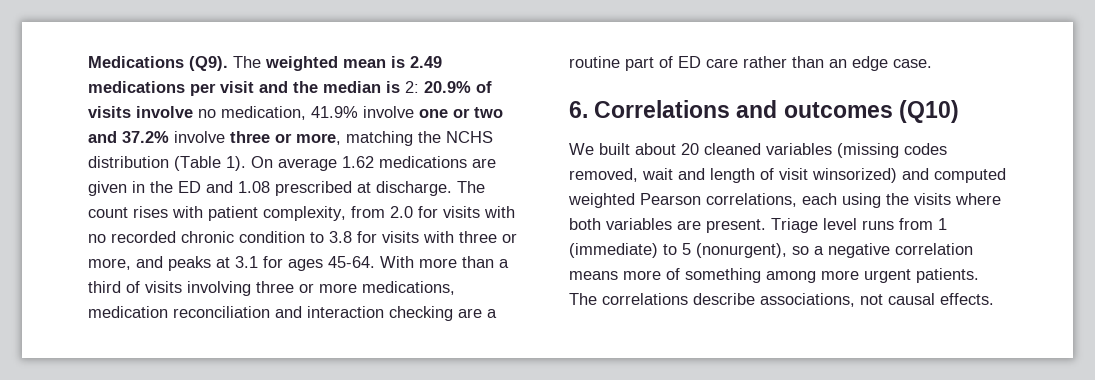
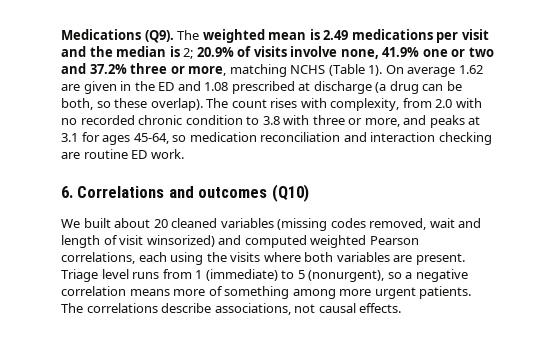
- Medications (Q9). The weighted mean is 2.49 medications per visit and the median is 2: 20.9% of visits involve no medication, 41.9% involve one or two and 37.2% involve three or more, matching the NCHS distribution (Table 1).
+ Medications (Q9). The weighted mean is 2.49 medications per visit and the median is 2; 20.9% of visits involve none, 41.9% one or two and 37.2% three or more, matching NCHS (Table 1).
- On average 1.62 medications are given in the ED and 1.08 prescribed at discharge.
+ On average 1.62 are given in the ED and 1.08 prescribed at discharge (a drug can be both, so these overlap).
- The count rises with patient complexity, from 2.0 for visits with no recorded chronic condition to 3.8 for visits with three or more, and peaks at 3.1 for ages 45-64. With more than a third of visits involving three or more medications, medication reconciliation and interaction checking are a routine part of ED care rather than an edge case.
+ The count rises with complexity, from 2.0 with no recorded chronic condition to 3.8 with three or more, and peaks at 3.1 for ages 45-64, so medication reconciliation and interaction checking are routine ED work.

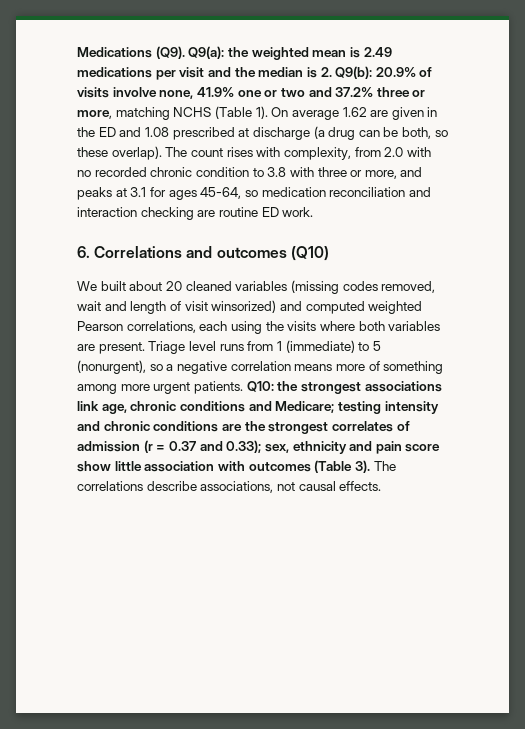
- Medications (Q9). The weighted mean is 2.49 medications per visit and the median is 2; 20.9% of visits involve none, 41.9% one or two and 37.2% three or more, matching NCHS (Table 1).
+ Medications (Q9). Q9(a): the weighted mean is 2.49 medications per visit and the median is 2. Q9(b): 20.9% of visits involve none, 41.9% one or two and 37.2% three or more, matching NCHS (Table 1).
+ Q10: the strongest associations link age, chronic conditions and Medicare; testing intensity and chronic conditions are the strongest correlates of admission (r = 0.37 and 0.33); sex, ethnicity and pain score show little association with outcomes (Table 3).

